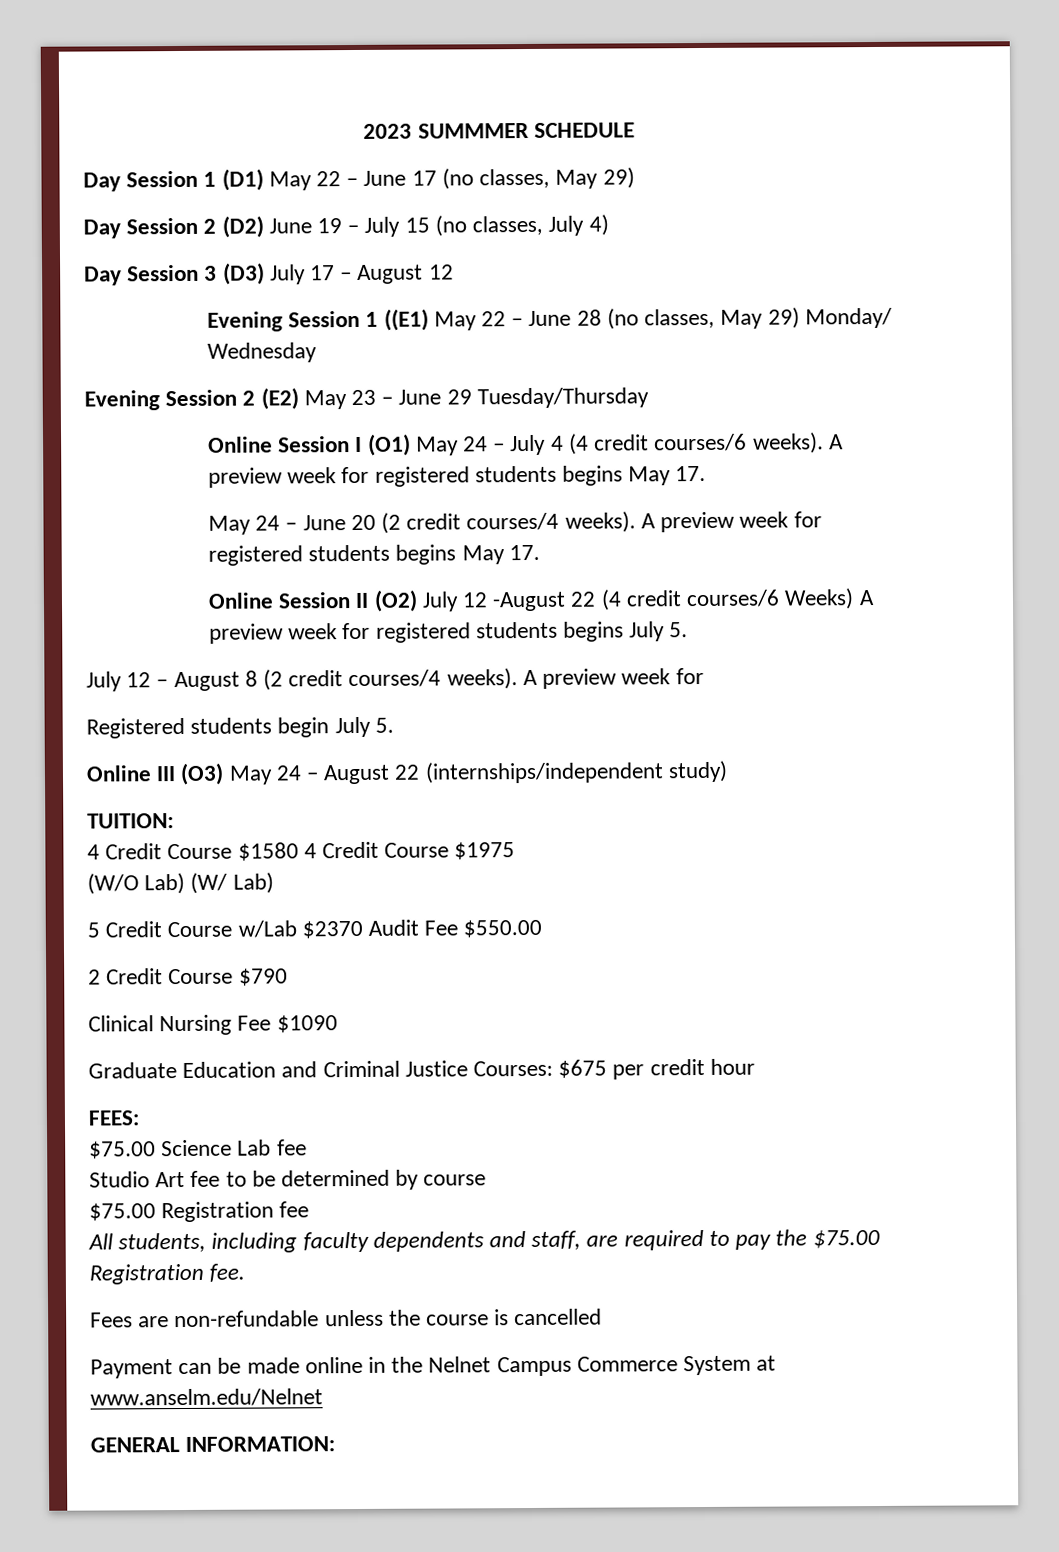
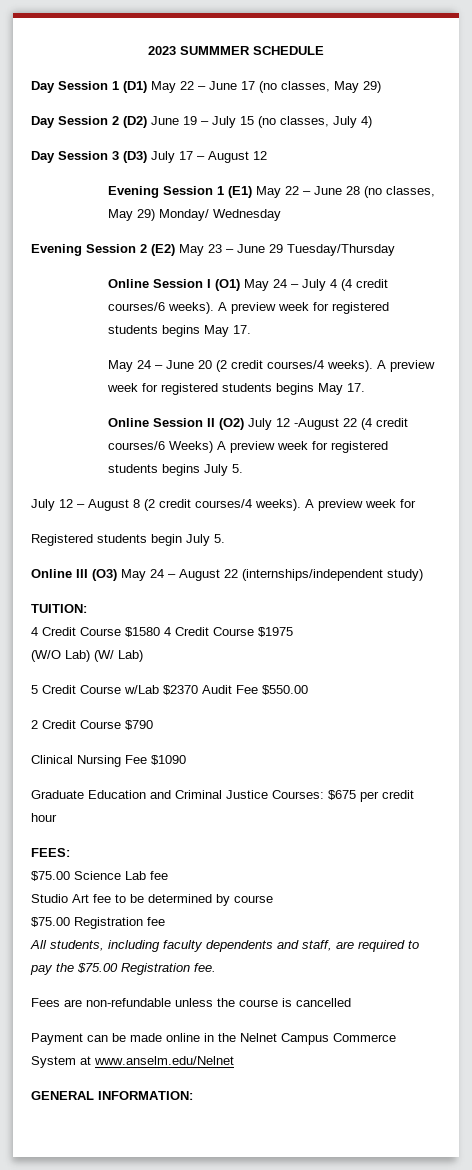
- Evening Session 1 ((E1) May 22 – June 28 (no classes, May 29) Monday/ Wednesday
+ Evening Session 1 (E1) May 22 – June 28 (no classes, May 29) Monday/ Wednesday

